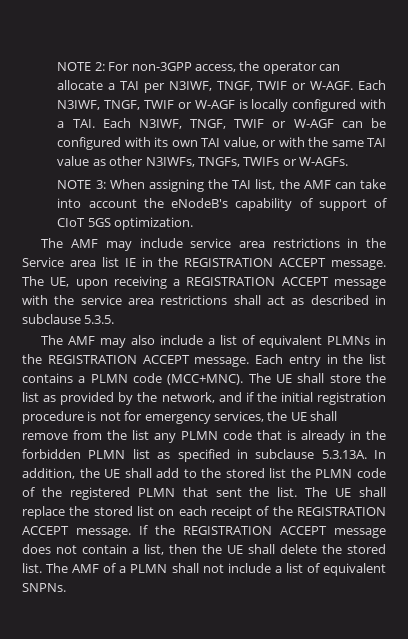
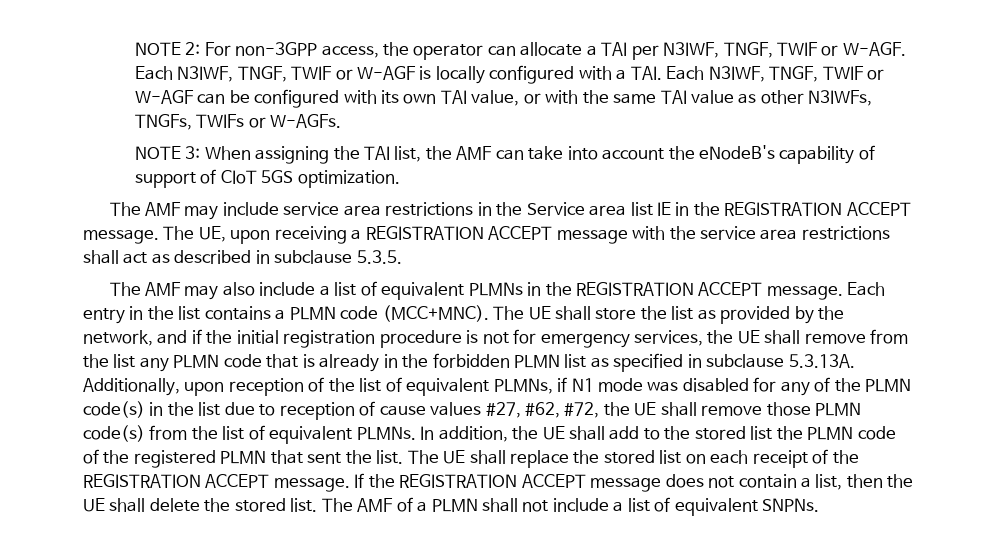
- The UE shall store the list as provided by the network, and if the initial registration procedure is not for emergency services, the UE shall remove from the list any PLMN code that is already in the forbidden PLMN list as specified in subclause 5.3.13A. In addition, the UE shall add to the stored list the PLMN code of the registered PLMN that sent the list.
+ The UE shall store the list as provided by the network, and if the initial registration procedure is not for emergency services, the UE shall remove from the list any PLMN code that is already in the forbidden PLMN list as specified in subclause 5.3.13A. Additionally, upon reception of the list of equivalent PLMNs, if N1 mode was disabled for any of the PLMN code(s) in the list due to reception of cause values #27, #62, #72, the UE shall remove those PLMN code(s) from the list of equivalent PLMNs. In addition, the UE shall add to the stored list the PLMN code of the registered PLMN that sent the list.

